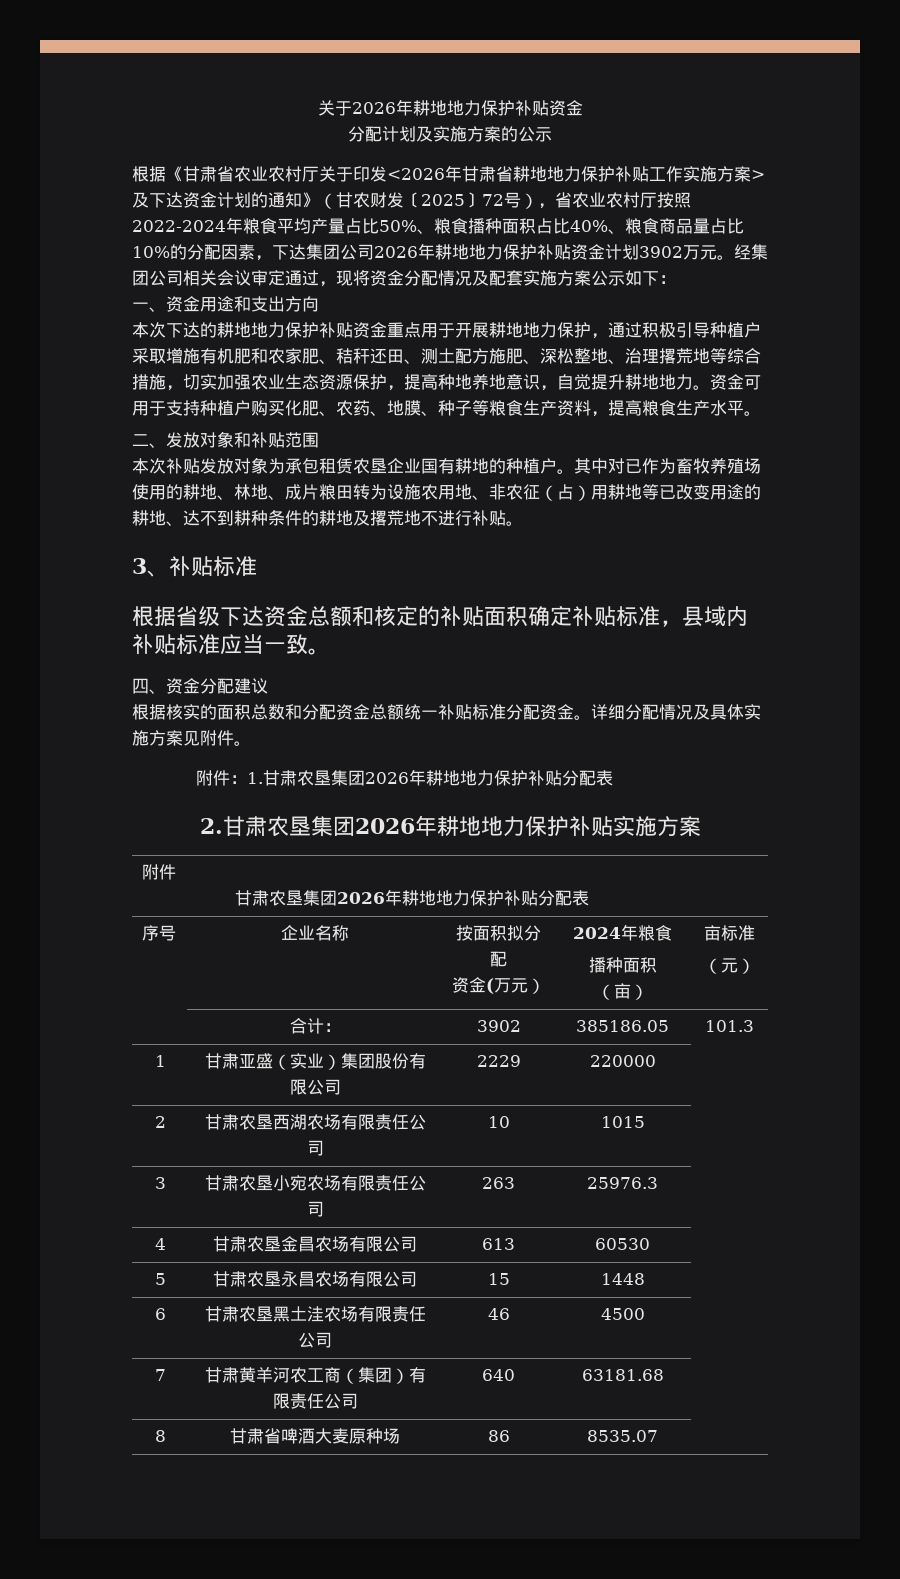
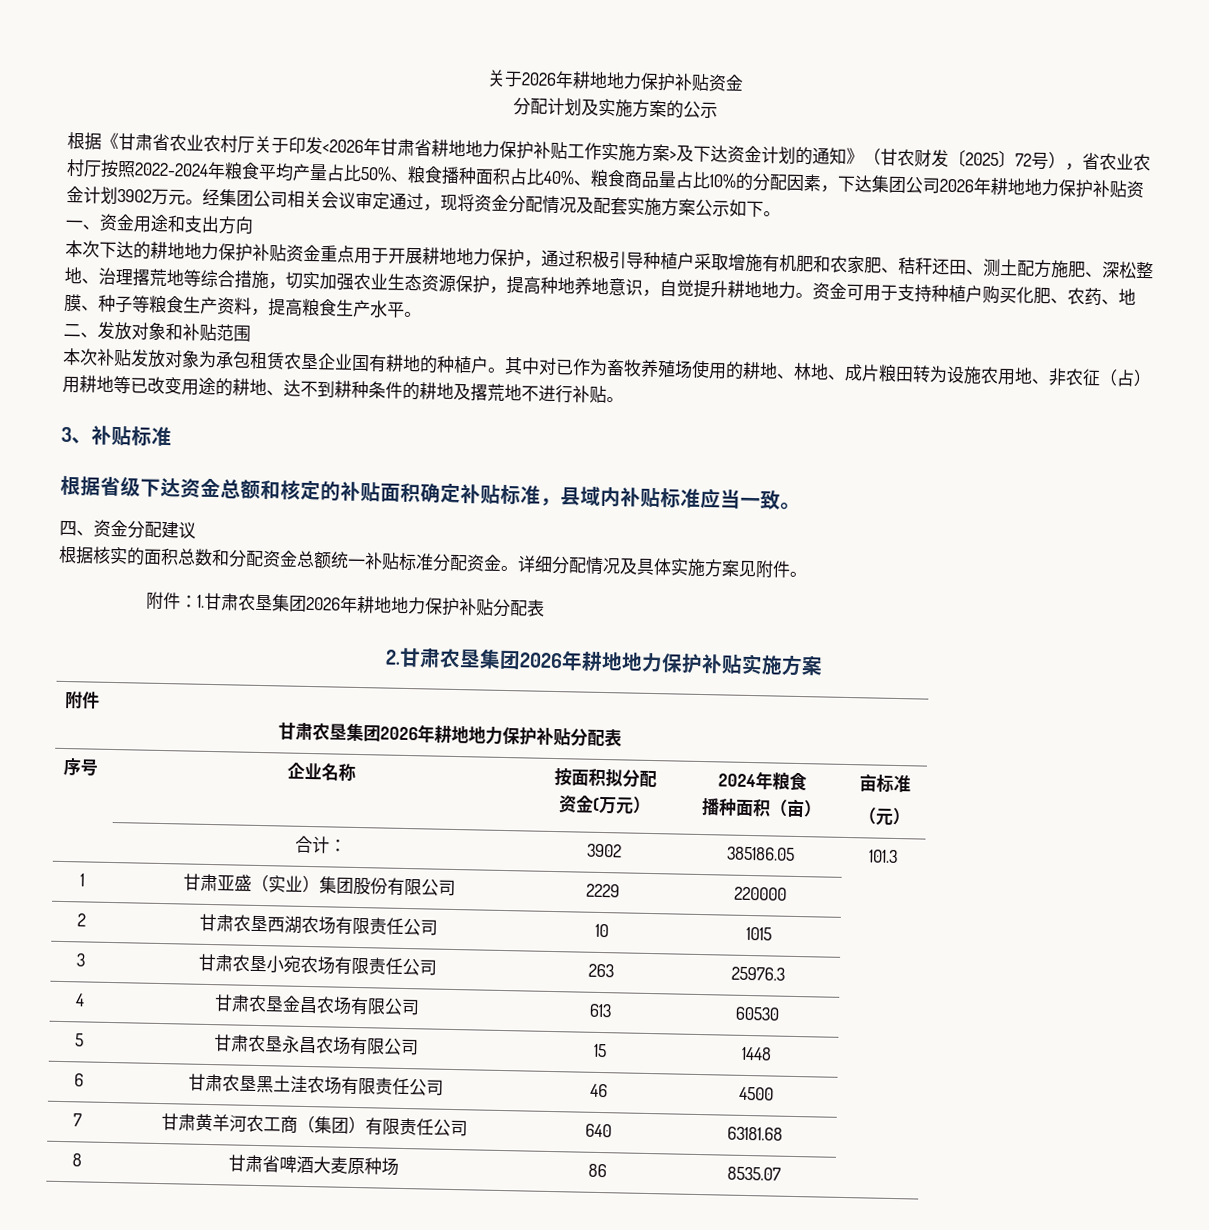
- 经集团公司相关会议审定通过，现将资金分配情况及配套实施方案公示如下：
+ 经集团公司相关会议审定通过，现将资金分配情况及配套实施方案公示如下。

